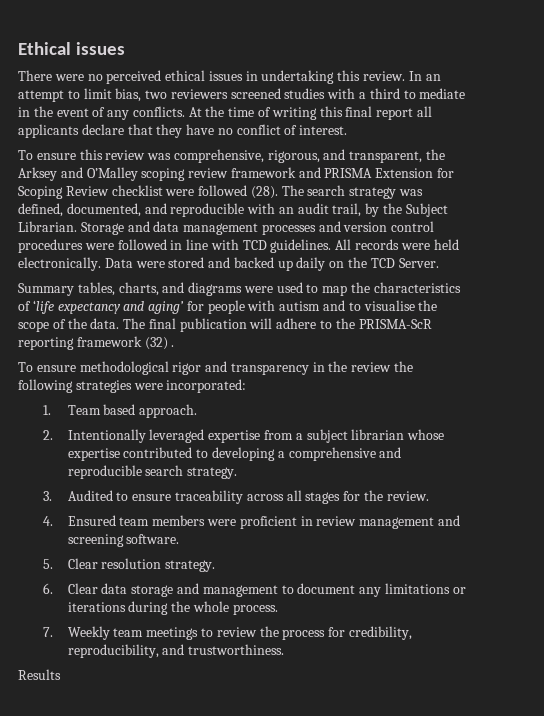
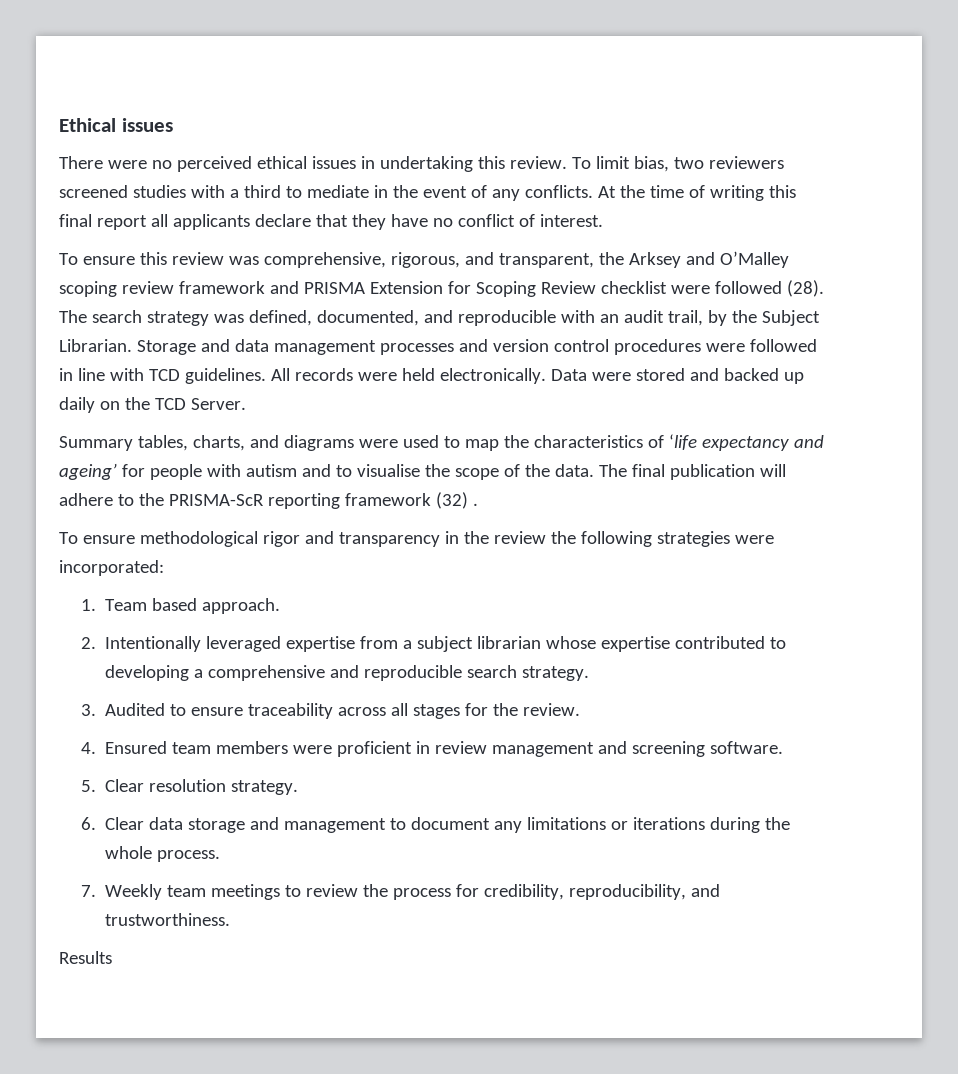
- In an attempt to limit bias, two reviewers screened studies with a third to mediate in the event of any conflicts.
+ To limit bias, two reviewers screened studies with a third to mediate in the event of any conflicts.
- Summary tables, charts, and diagrams were used to map the characteristics of ‘life expectancy and aging’ for people with autism and to visualise the scope of the data.
+ Summary tables, charts, and diagrams were used to map the characteristics of ‘life expectancy and ageing’ for people with autism and to visualise the scope of the data.

